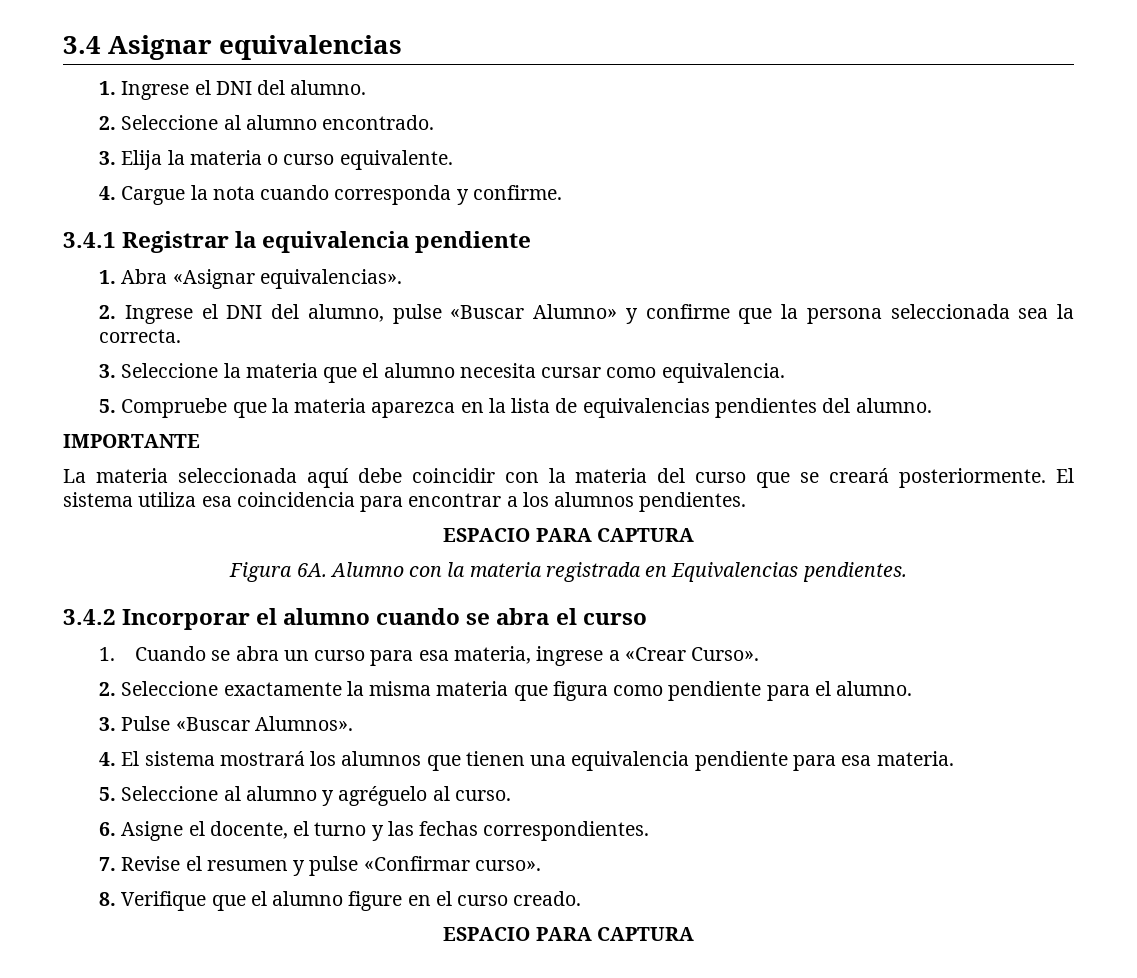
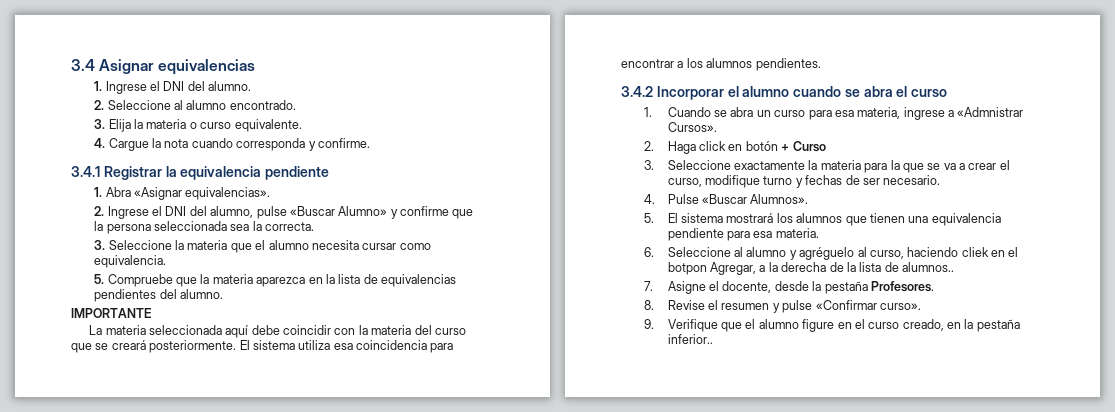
  El sistema utiliza esa coincidencia para encontrar a los alumnos pendientes.
- ESPACIO PARA CAPTURA
- Figura 6A. Alumno con la materia registrada en Equivalencias pendientes.
- 1. Cuando se abra un curso para esa materia, ingrese a «Crear Curso».
- 2. Seleccione exactamente la misma materia que figura como pendiente para el alumno.
- 3. Pulse «Buscar Alumnos».
+ 1. Cuando se abra un curso para esa materia, ingrese a «Admnistrar Cursos».
+ 2. Haga click en botón + Curso
+ 3. Seleccione exactamente la materia para la que se va a crear el curso, modifique turno y fechas de ser necesario.
+ 4. Pulse «Buscar Alumnos».
- 4. El sistema mostrará los alumnos que tienen una equivalencia pendiente para esa materia.
+ 5. El sistema mostrará los alumnos que tienen una equivalencia pendiente para esa materia.
- 5. Seleccione al alumno y agréguelo al curso.
- 6. Asigne el docente, el turno y las fechas correspondientes.
- 7. Revise el resumen y pulse «Confirmar curso».
+ 6. Seleccione al alumno y agréguelo al curso, haciendo cliek en el botpon Agregar, a la derecha de la lista de alumnos..
+ 7. Asigne el docente, desde la pestaña Profesores.
+ 8. Revise el resumen y pulse «Confirmar curso».
- 8. Verifique que el alumno figure en el curso creado.
- ESPACIO PARA CAPTURA
+ 9. Verifique que el alumno figure en el curso creado, en la pestaña inferior..

